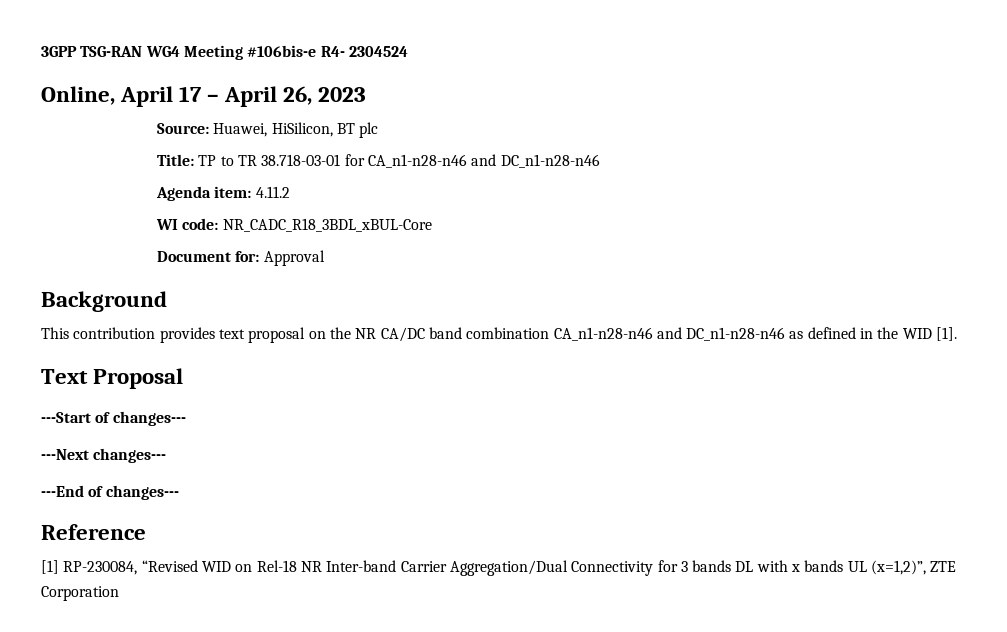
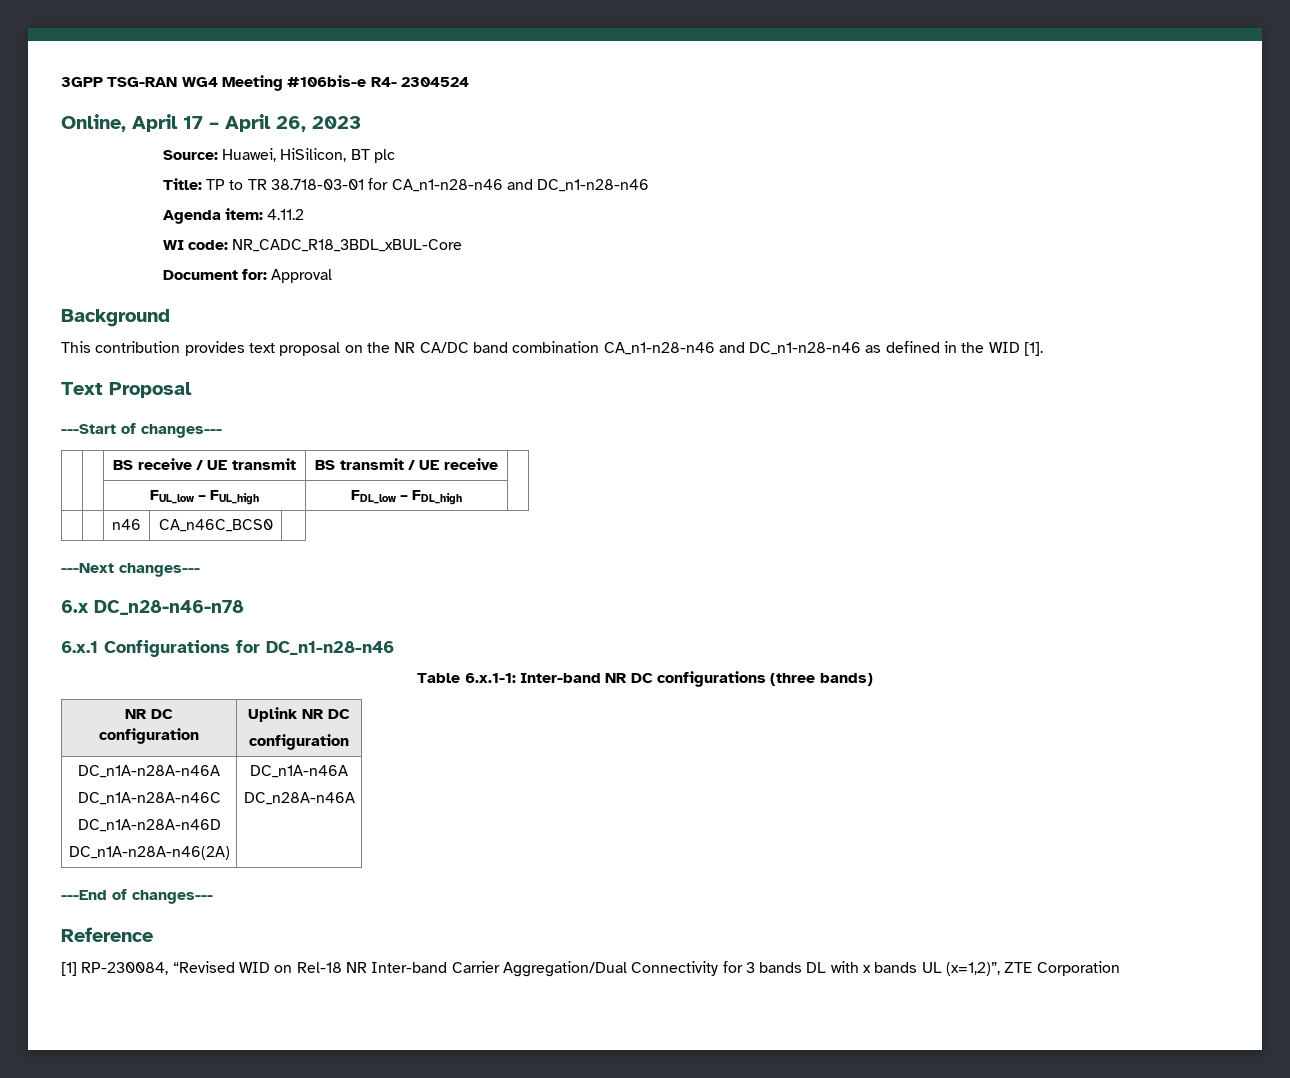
+ | | BS receive / UE transmit | BS transmit / UE receive |
+ | | FUL_low – FUL_high | FDL_low – FDL_high |
+ | | n46 | CA_n46C_BCS0 |
  ---Next changes---
+ 6.x DC_n28-n46-n78
+ 6.x.1 Configurations for DC_n1-n28-n46
+ Table 6.x.1-1: Inter-band NR DC configurations (three bands)
+ NR DC
+ configuration | Uplink NR DC
+ configuration
+ DC_n1A-n28A-n46A
+ DC_n1A-n28A-n46C
+ DC_n1A-n28A-n46D
+ DC_n1A-n28A-n46(2A) | DC_n1A-n46A
+ DC_n28A-n46A

